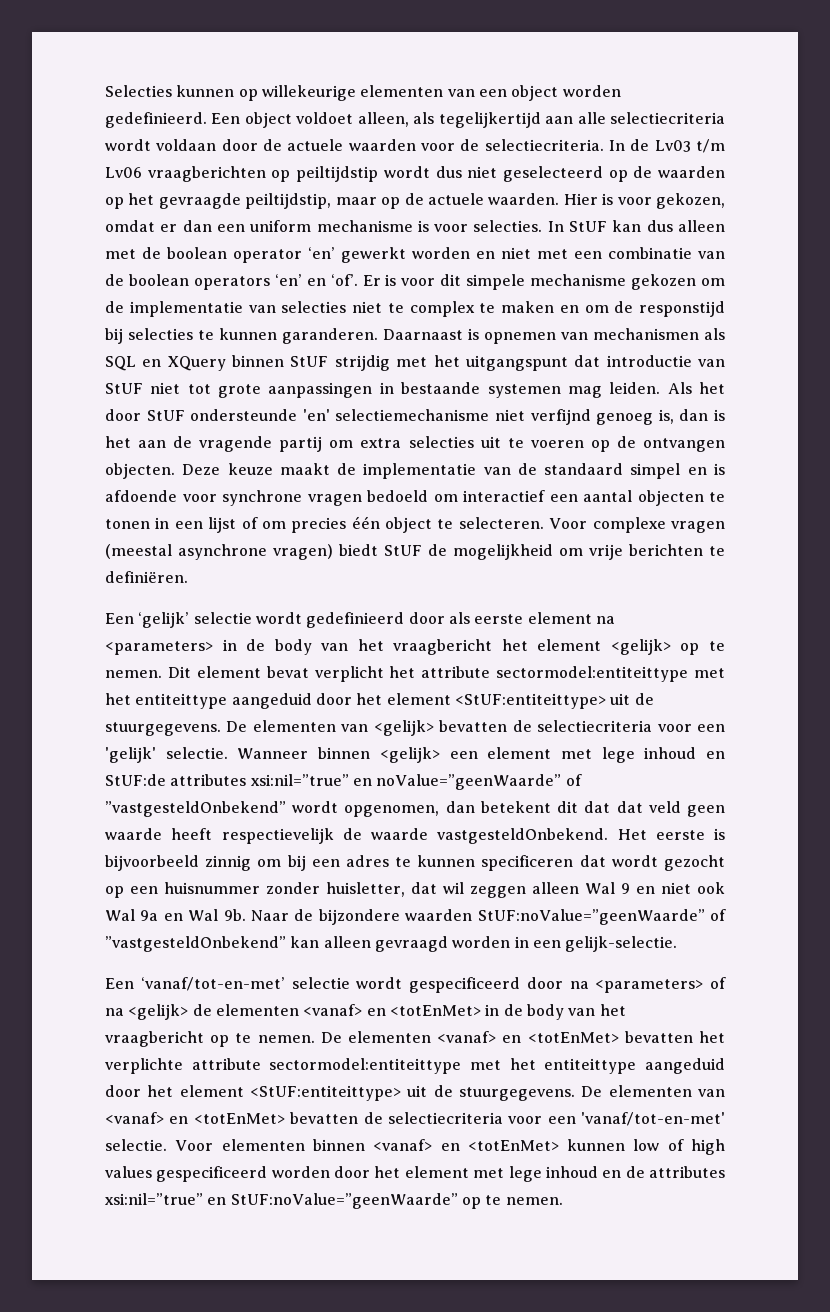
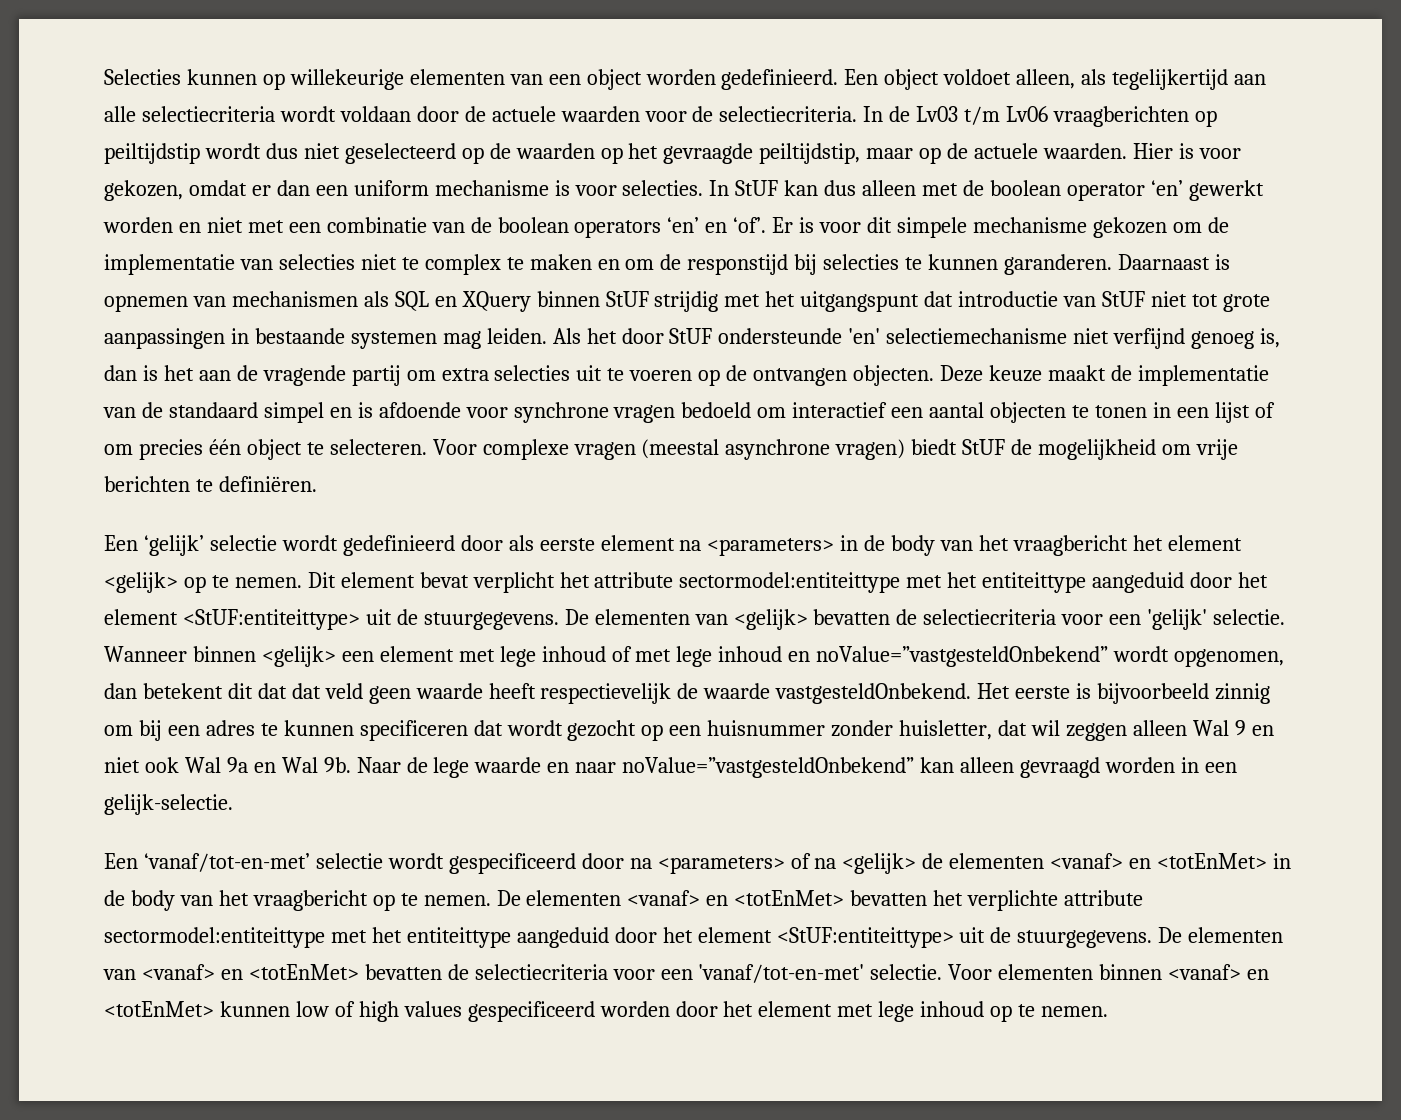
- Wanneer binnen <gelijk> een element met lege inhoud en StUF:de attributes xsi:nil=”true” en noValue=”geenWaarde” of ”vastgesteldOnbekend” wordt opgenomen, dan betekent dit dat dat veld geen waarde heeft respectievelijk de waarde vastgesteldOnbekend.
+ Wanneer binnen <gelijk> een element met lege inhoud of met lege inhoud en noValue=”vastgesteldOnbekend” wordt opgenomen, dan betekent dit dat dat veld geen waarde heeft respectievelijk de waarde vastgesteldOnbekend.
- Naar de bijzondere waarden StUF:noValue=”geenWaarde” of ”vastgesteldOnbekend” kan alleen gevraagd worden in een gelijk-selectie.
+ Naar de lege waarde en naar noValue=”vastgesteldOnbekend” kan alleen gevraagd worden in een gelijk-selectie.
- Voor elementen binnen <vanaf> en <totEnMet> kunnen low of high values gespecificeerd worden door het element met lege inhoud en de attributes xsi:nil=”true” en StUF:noValue=”geenWaarde” op te nemen.
+ Voor elementen binnen <vanaf> en <totEnMet> kunnen low of high values gespecificeerd worden door het element met lege inhoud op te nemen.

